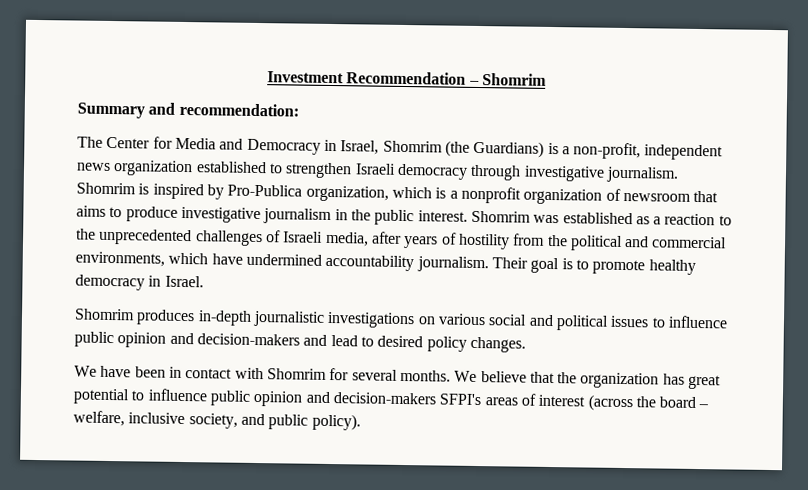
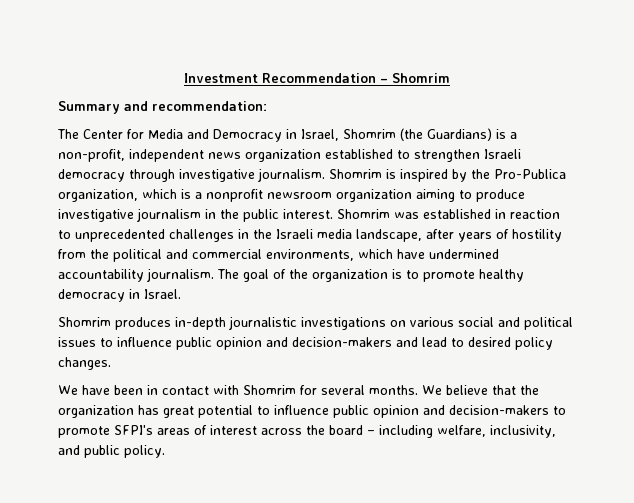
- Shomrim is inspired by Pro-Publica organization, which is a nonprofit organization of newsroom that aims to produce investigative journalism in the public interest.
+ Shomrim is inspired by the Pro-Publica organization, which is a nonprofit newsroom organization aiming to produce investigative journalism in the public interest.
- Shomrim was established as a reaction to the unprecedented challenges of Israeli media, after years of hostility from the political and commercial environments, which have undermined accountability journalism.
+ Shomrim was established in reaction to unprecedented challenges in the Israeli media landscape, after years of hostility from the political and commercial environments, which have undermined accountability journalism.
- Their goal is to promote healthy democracy in Israel.
+ The goal of the organization is to promote healthy democracy in Israel.
- We believe that the organization has great potential to influence public opinion and decision-makers SFPI's areas of interest (across the board – welfare, inclusive society, and public policy).
+ We believe that the organization has great potential to influence public opinion and decision-makers to promote SFPI's areas of interest across the board – including welfare, inclusivity, and public policy.

